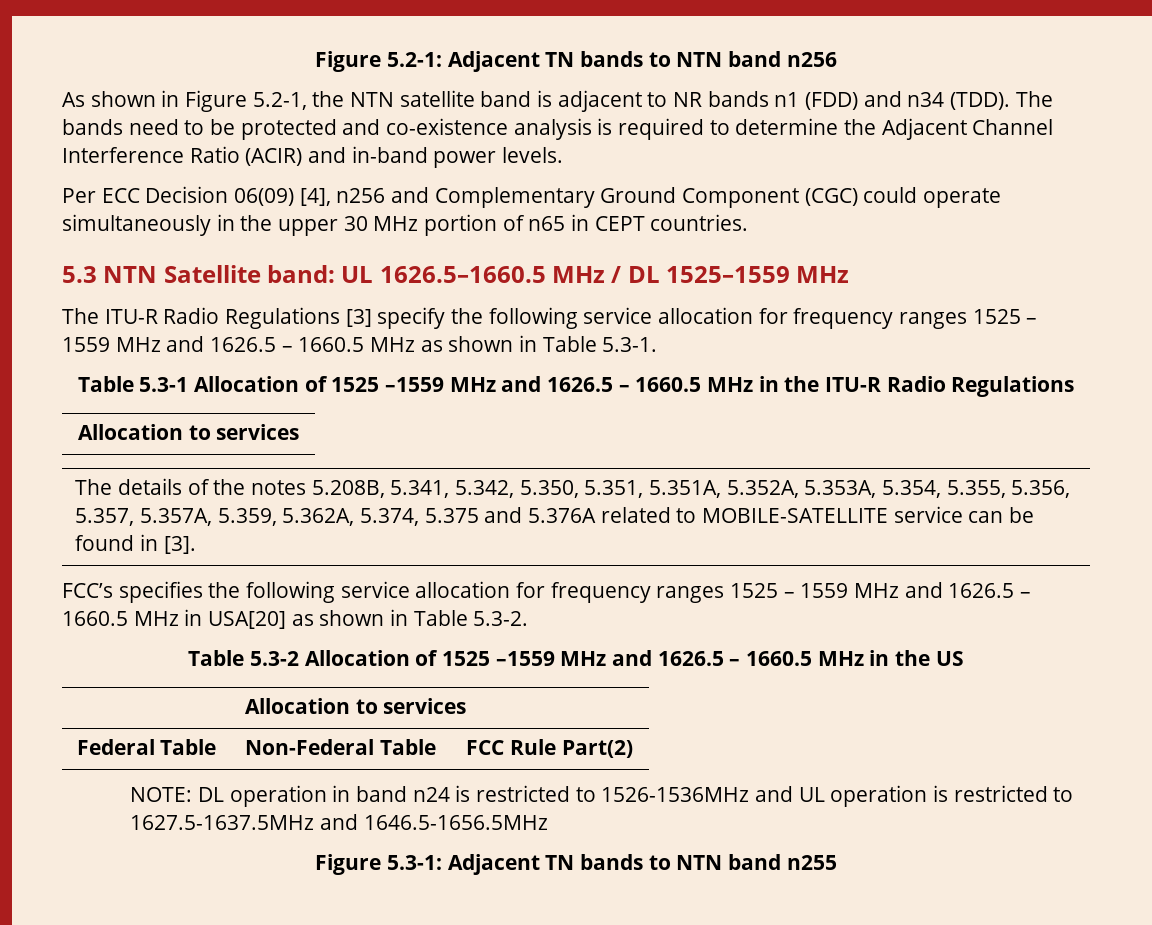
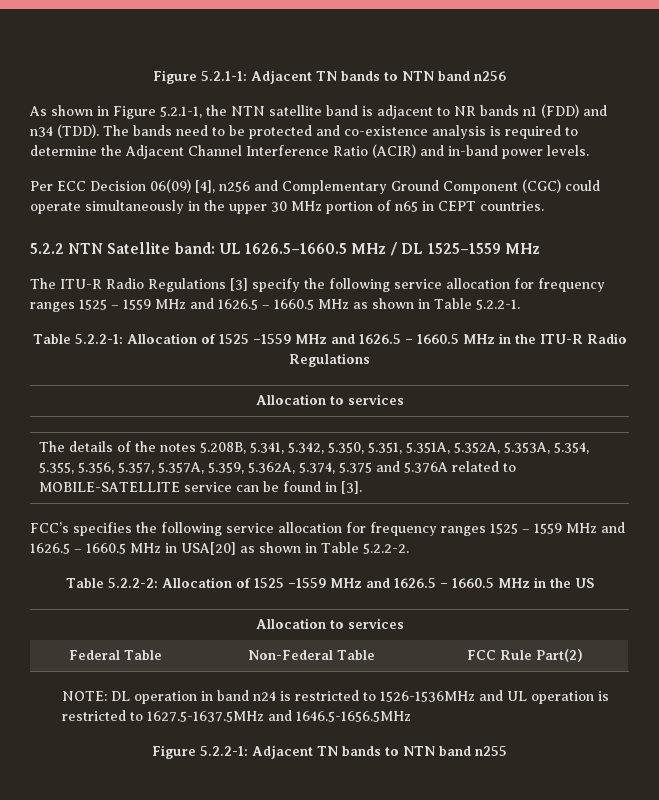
- Figure 5.2-1: Adjacent TN bands to NTN band n256
+ Figure 5.2.1-1: Adjacent TN bands to NTN band n256
- As shown in Figure 5.2-1, the NTN satellite band is adjacent to NR bands n1 (FDD) and n34 (TDD).
+ As shown in Figure 5.2.1-1, the NTN satellite band is adjacent to NR bands n1 (FDD) and n34 (TDD).
- 5.3 NTN Satellite band: UL 1626.5–1660.5 MHz / DL 1525–1559 MHz
+ 5.2.2 NTN Satellite band: UL 1626.5–1660.5 MHz / DL 1525–1559 MHz
- The ITU-R Radio Regulations [3] specify the following service allocation for frequency ranges 1525 – 1559 MHz and 1626.5 – 1660.5 MHz as shown in Table 5.3-1.
- Table 5.3-1 Allocation of 1525 –1559 MHz and 1626.5 – 1660.5 MHz in the ITU-R Radio Regulations
+ The ITU-R Radio Regulations [3] specify the following service allocation for frequency ranges 1525 – 1559 MHz and 1626.5 – 1660.5 MHz as shown in Table 5.2.2-1.
+ Table 5.2.2-1: Allocation of 1525 –1559 MHz and 1626.5 – 1660.5 MHz in the ITU-R Radio Regulations
- FCC’s specifies the following service allocation for frequency ranges 1525 – 1559 MHz and 1626.5 – 1660.5 MHz in USA[20] as shown in Table 5.3-2.
- Table 5.3-2 Allocation of 1525 –1559 MHz and 1626.5 – 1660.5 MHz in the US
+ FCC’s specifies the following service allocation for frequency ranges 1525 – 1559 MHz and 1626.5 – 1660.5 MHz in USA[20] as shown in Table 5.2.2-2.
+ Table 5.2.2-2: Allocation of 1525 –1559 MHz and 1626.5 – 1660.5 MHz in the US
- Figure 5.3-1: Adjacent TN bands to NTN band n255
+ Figure 5.2.2-1: Adjacent TN bands to NTN band n255

